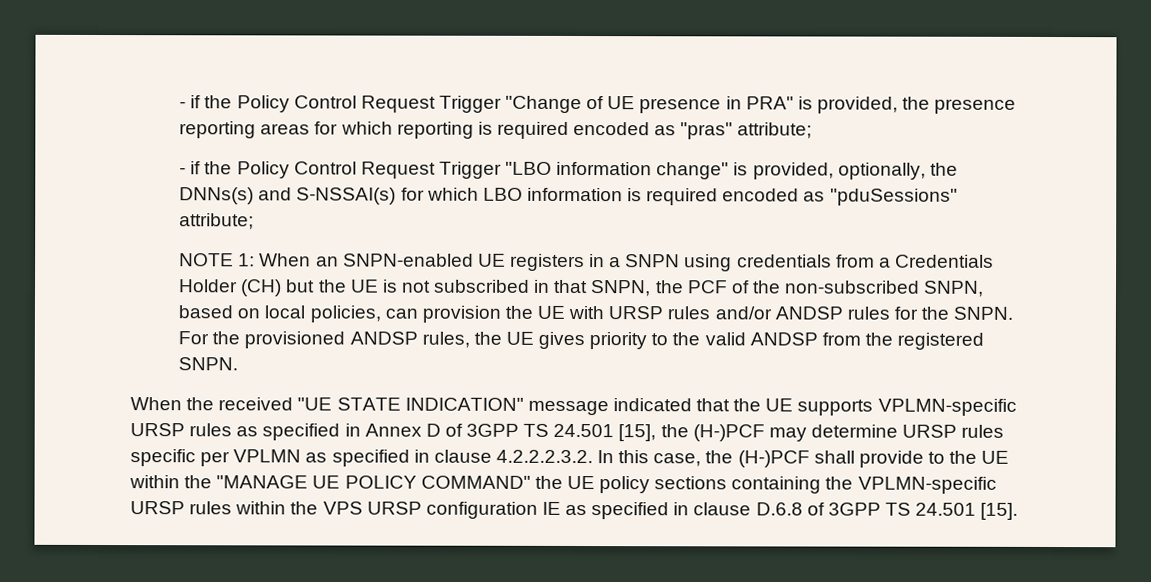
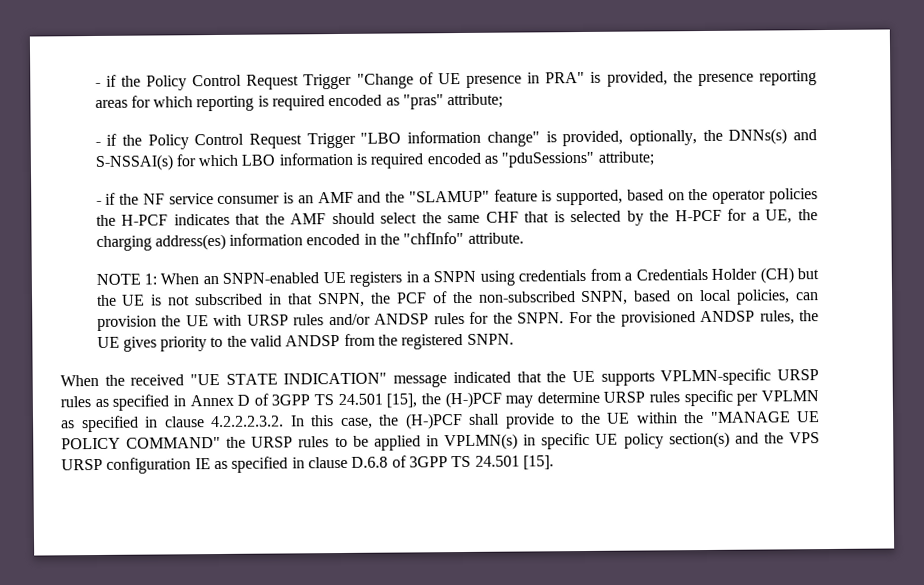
+ - if the NF service consumer is an AMF and the "SLAMUP" feature is supported, based on the operator policies the H-PCF indicates that the AMF should select the same CHF that is selected by the H-PCF for a UE, the charging address(es) information encoded in the "chfInfo" attribute.
- When the received "UE STATE INDICATION" message indicated that the UE supports VPLMN-specific URSP rules as specified in Annex D of 3GPP TS 24.501 [15], the (H-)PCF may determine URSP rules specific per VPLMN as specified in clause 4.2.2.2.3.2. In this case, the (H-)PCF shall provide to the UE within the "MANAGE UE POLICY COMMAND" the UE policy sections containing the VPLMN-specific URSP rules within the VPS URSP configuration IE as specified in clause D.6.8 of 3GPP TS 24.501 [15].
+ When the received "UE STATE INDICATION" message indicated that the UE supports VPLMN-specific URSP rules as specified in Annex D of 3GPP TS 24.501 [15], the (H-)PCF may determine URSP rules specific per VPLMN as specified in clause 4.2.2.2.3.2. In this case, the (H-)PCF shall provide to the UE within the "MANAGE UE POLICY COMMAND" the URSP rules to be applied in VPLMN(s) in specific UE policy section(s) and the VPS URSP configuration IE as specified in clause D.6.8 of 3GPP TS 24.501 [15].

